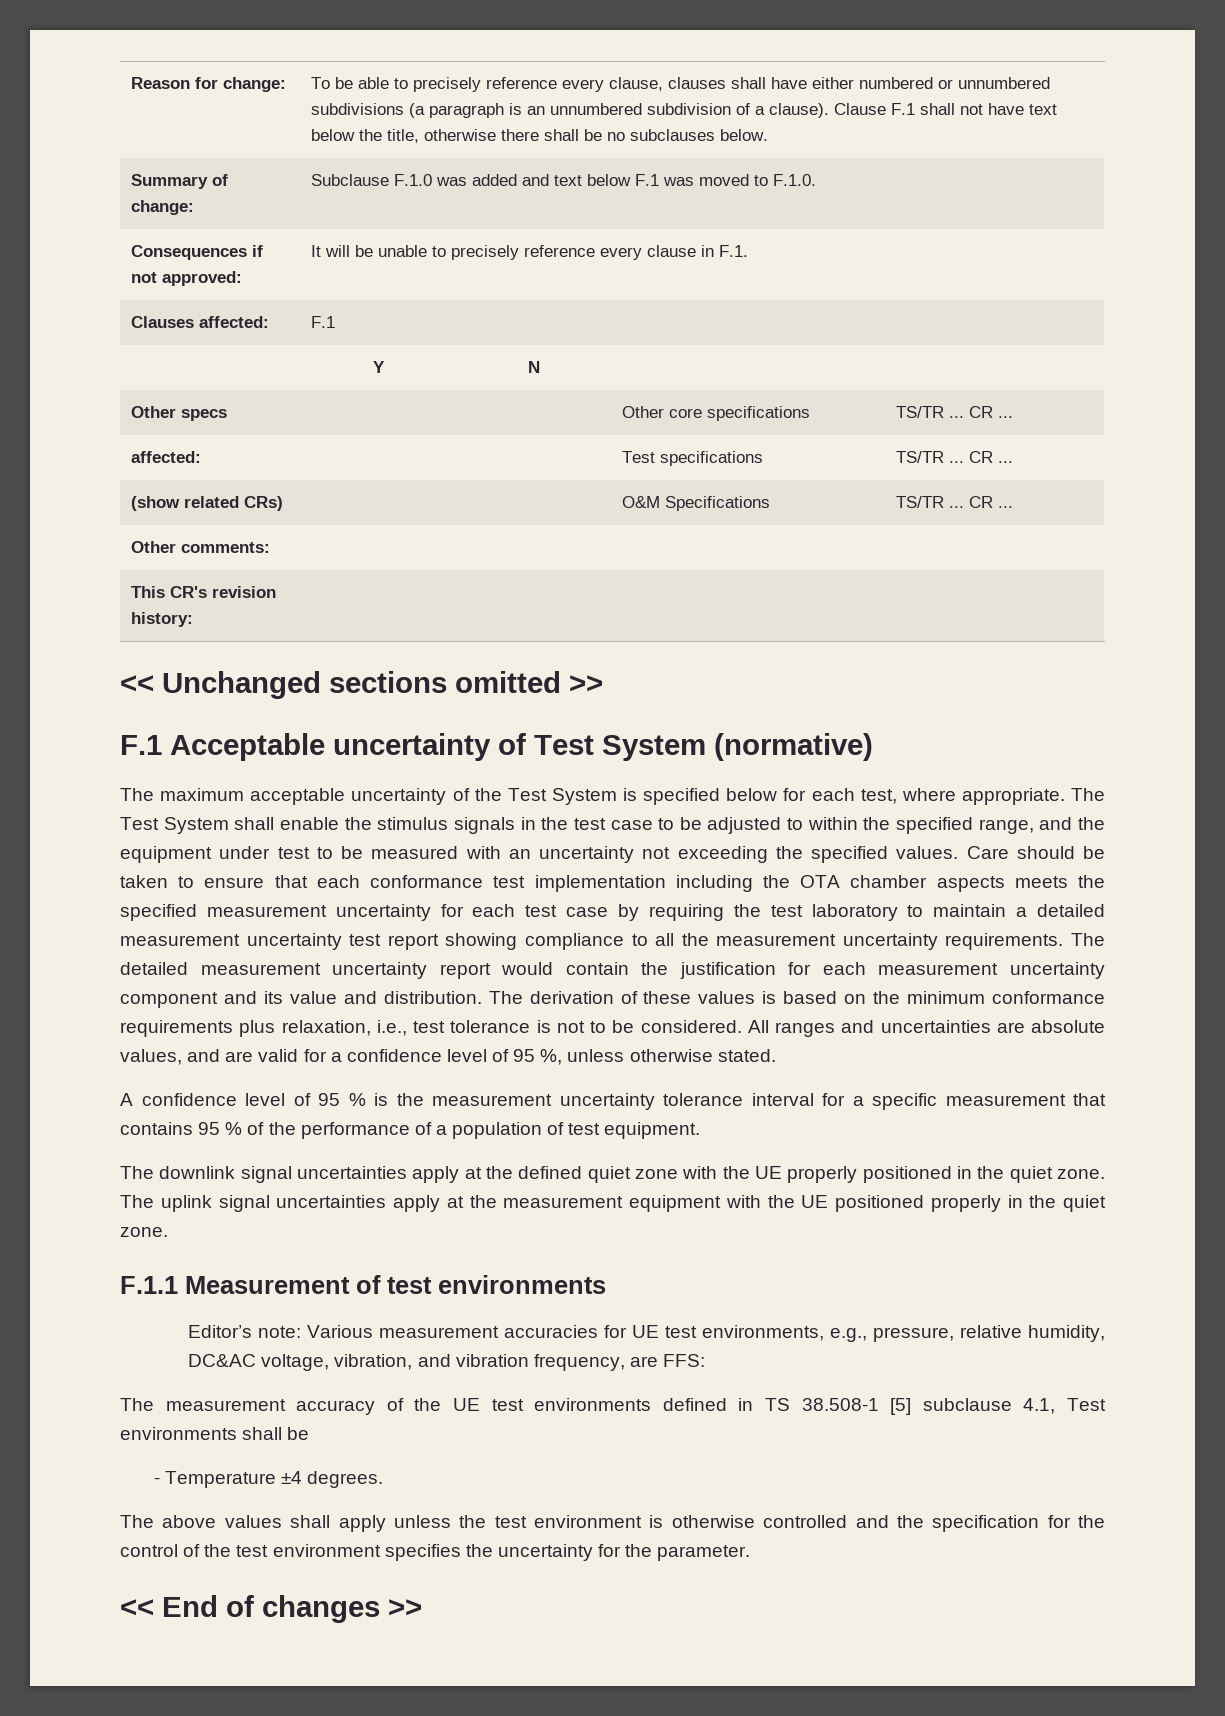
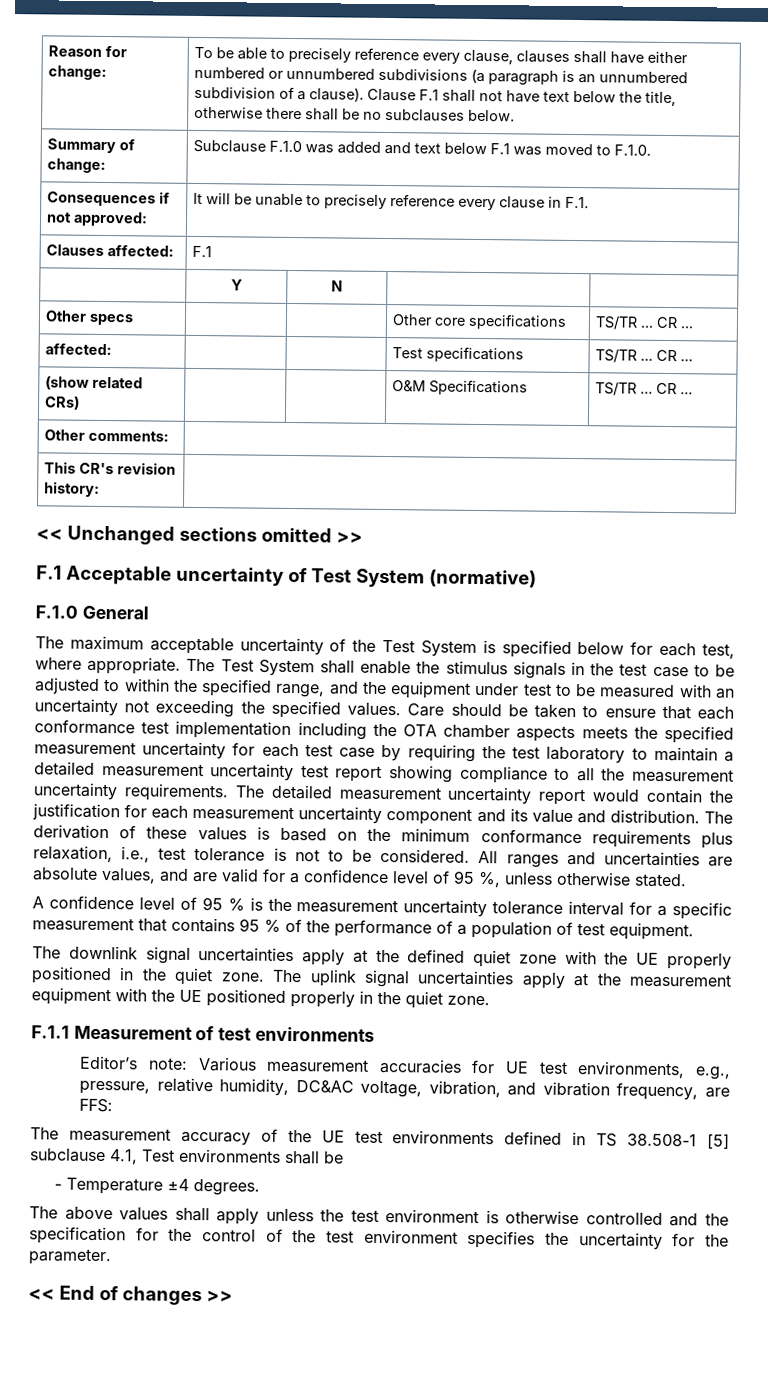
+ F.1.0 General

